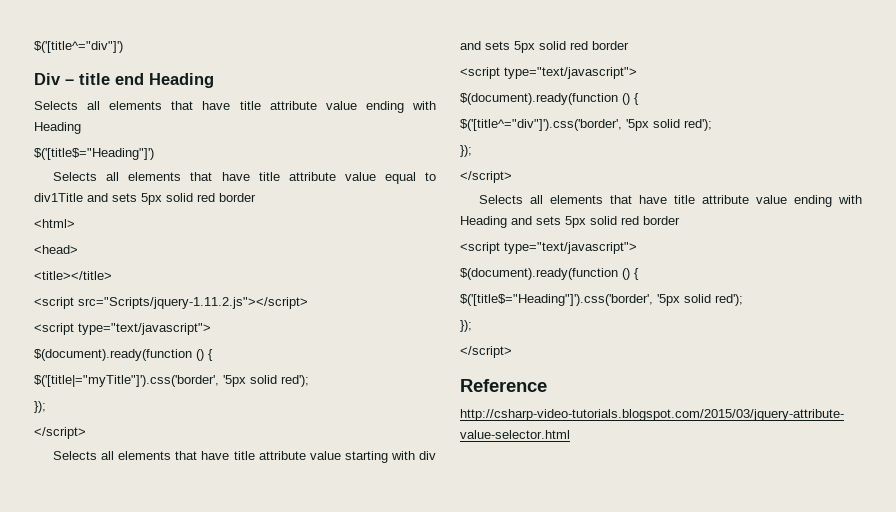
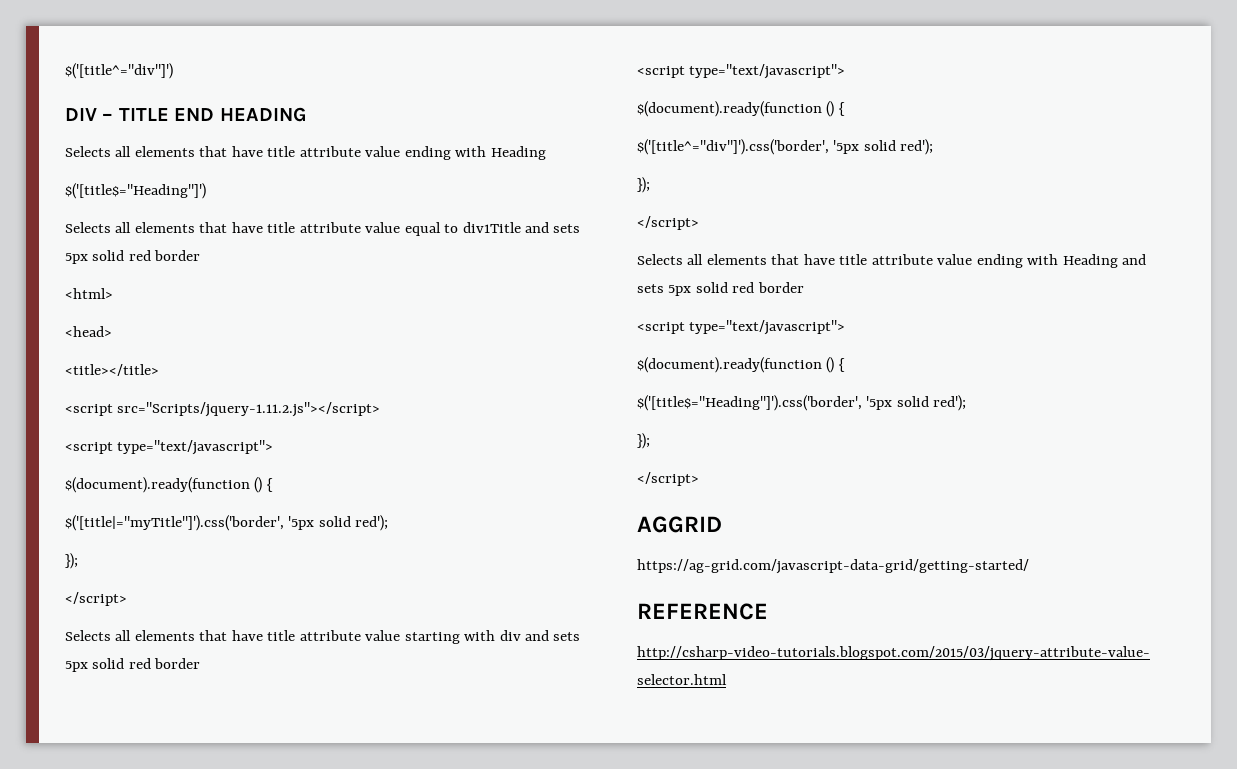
- Div – title end Heading
+ DIV – TITLE END HEADING
- Reference
+ AGGRID
+ https://ag-grid.com/javascript-data-grid/getting-started/
+ REFERENCE

